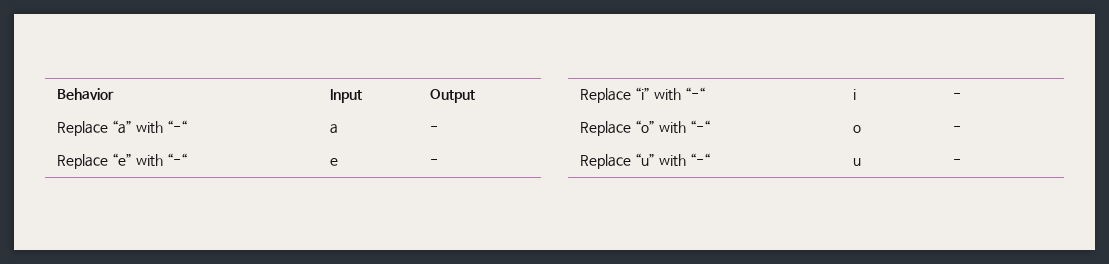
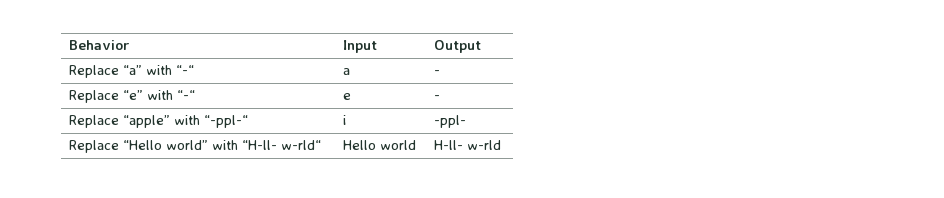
- Replace “i” with “-“ | i | -
- Replace “o” with “-“ | o | -
- Replace “u” with “-“ | u | -
+ Replace “apple” with “-ppl-“ | i | -ppl-
+ Replace “Hello world” with “H-ll- w-rld“ | Hello world | H-ll- w-rld

